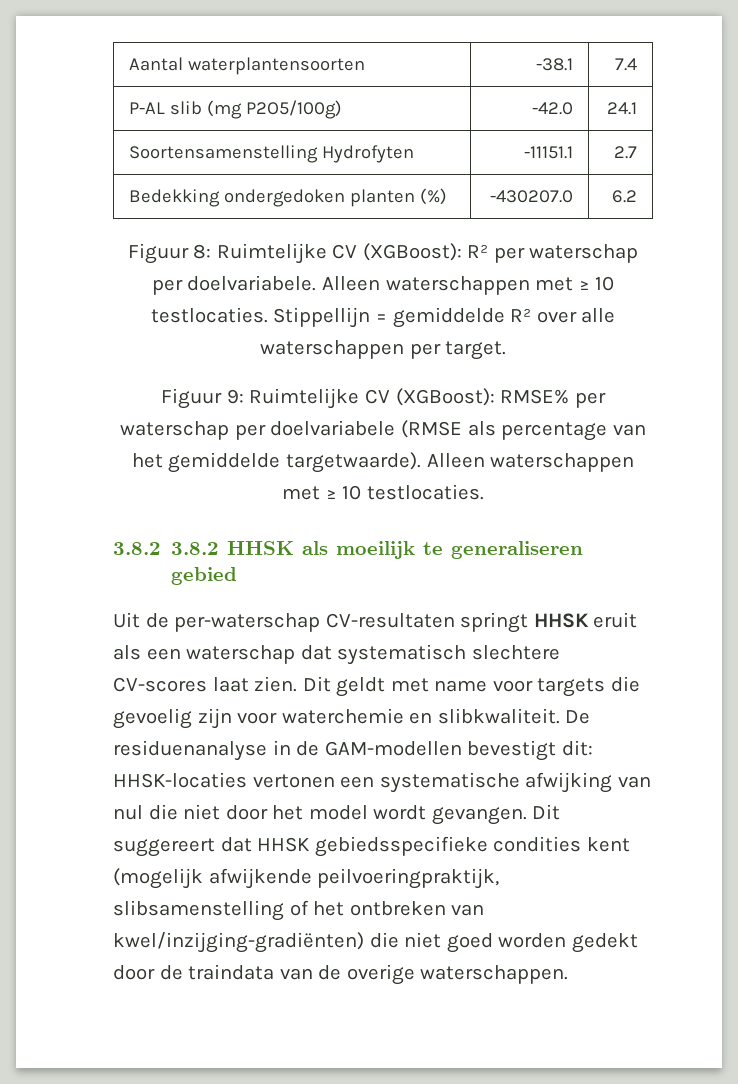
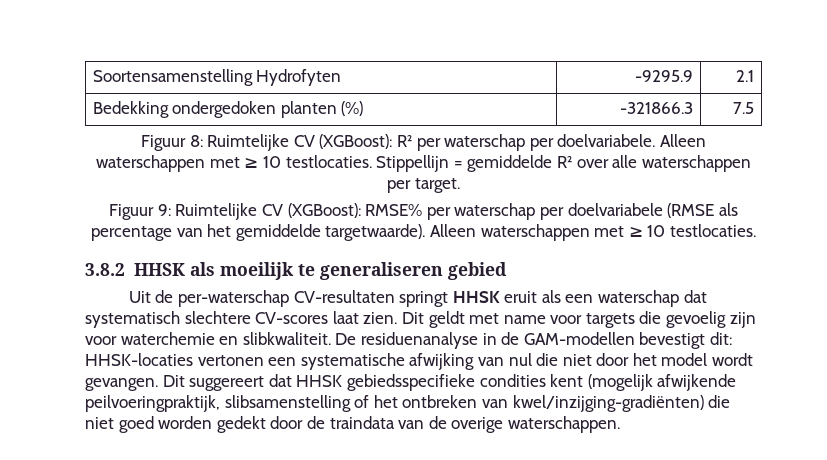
- Aantal waterplantensoorten | -38.1 | 7.4
- P-AL slib (mg P2O5/100g) | -42.0 | 24.1
- Soortensamenstelling Hydrofyten | -11151.1 | 2.7
+ Soortensamenstelling Hydrofyten | -9295.9 | 2.1
- Bedekking ondergedoken planten (%) | -430207.0 | 6.2
+ Bedekking ondergedoken planten (%) | -321866.3 | 7.5
- 3.8.2 3.8.2 HHSK als moeilijk te generaliseren gebied
+ 3.8.2 HHSK als moeilijk te generaliseren gebied

